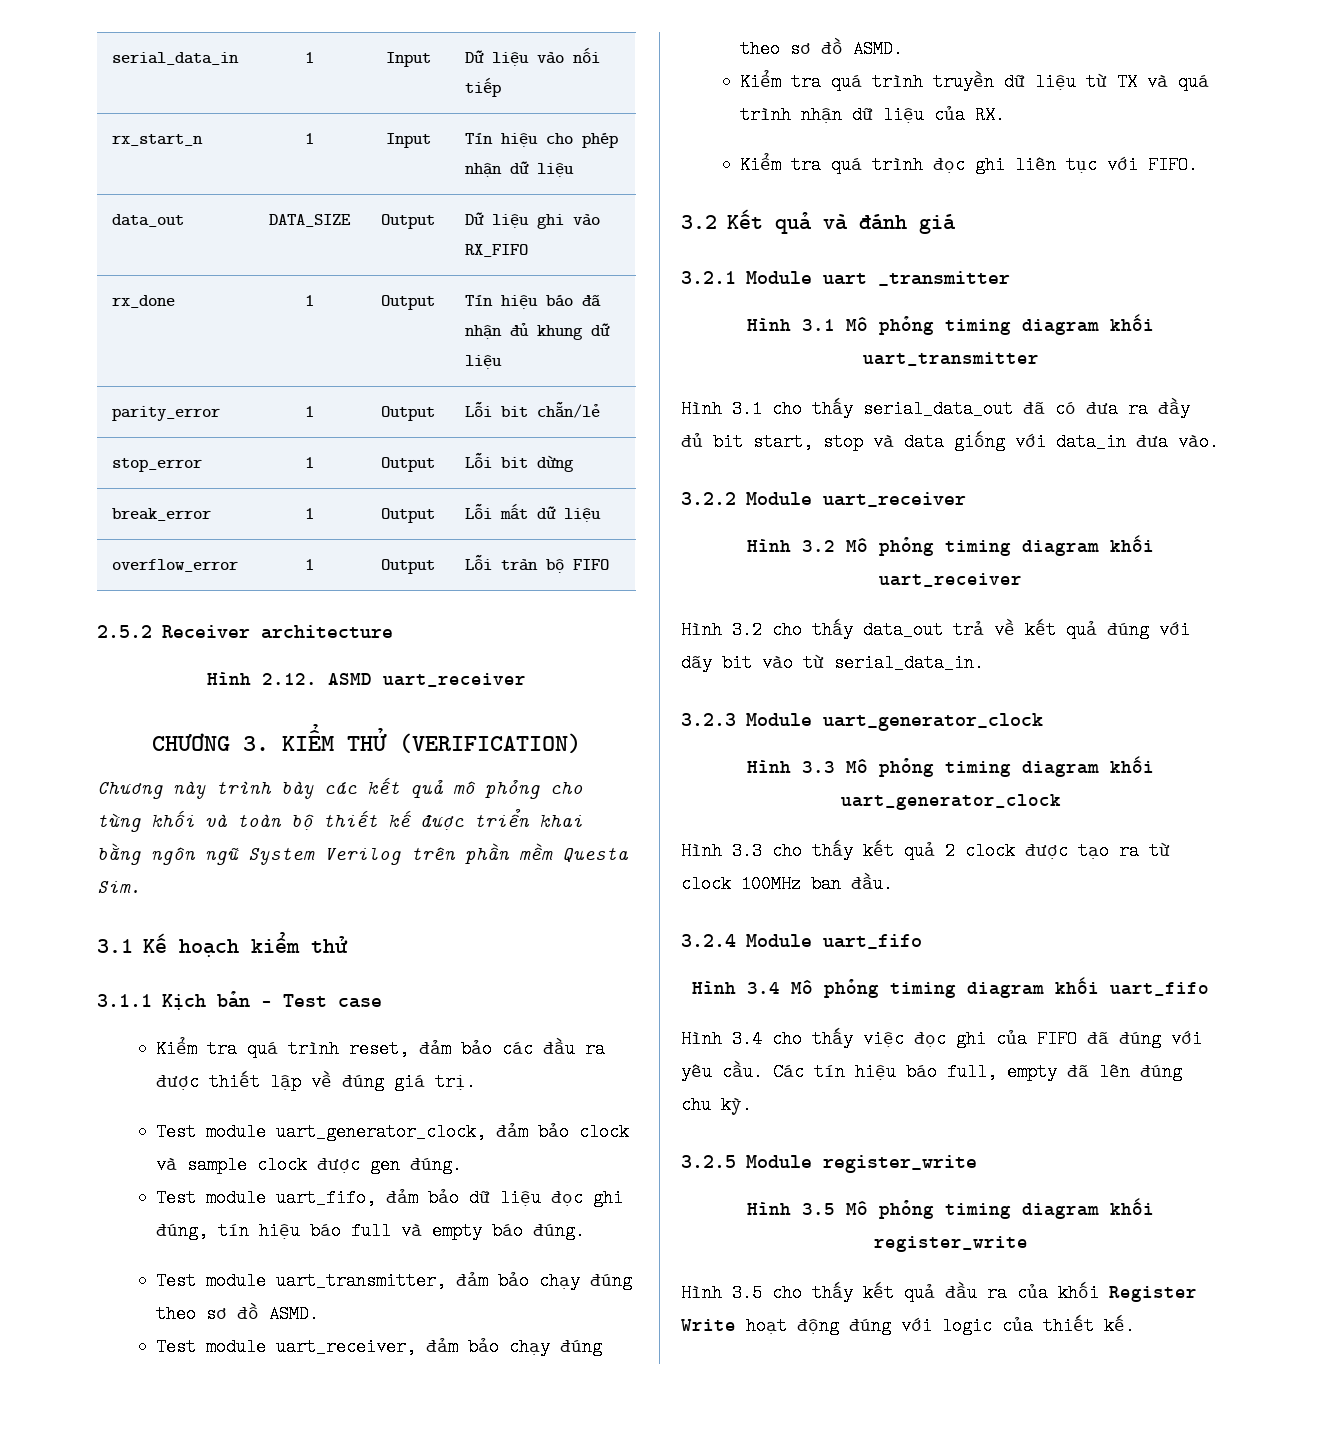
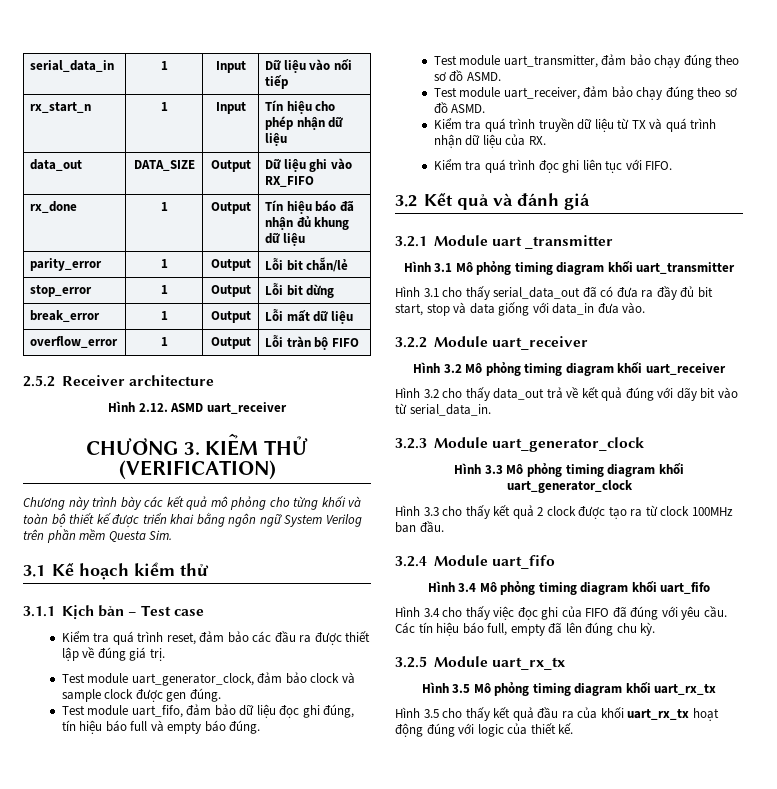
- 3.2.5 Module register_write
+ 3.2.5 Module uart_rx_tx
- Hình 3.5 Mô phỏng timing diagram khối register_write
+ Hình 3.5 Mô phỏng timing diagram khối uart_rx_tx
- Hình 3.5 cho thấy kết quả đầu ra của khối Register Write hoạt động đúng với logic của thiết kế.
+ Hình 3.5 cho thấy kết quả đầu ra của khối uart_rx_tx hoạt động đúng với logic của thiết kế.

